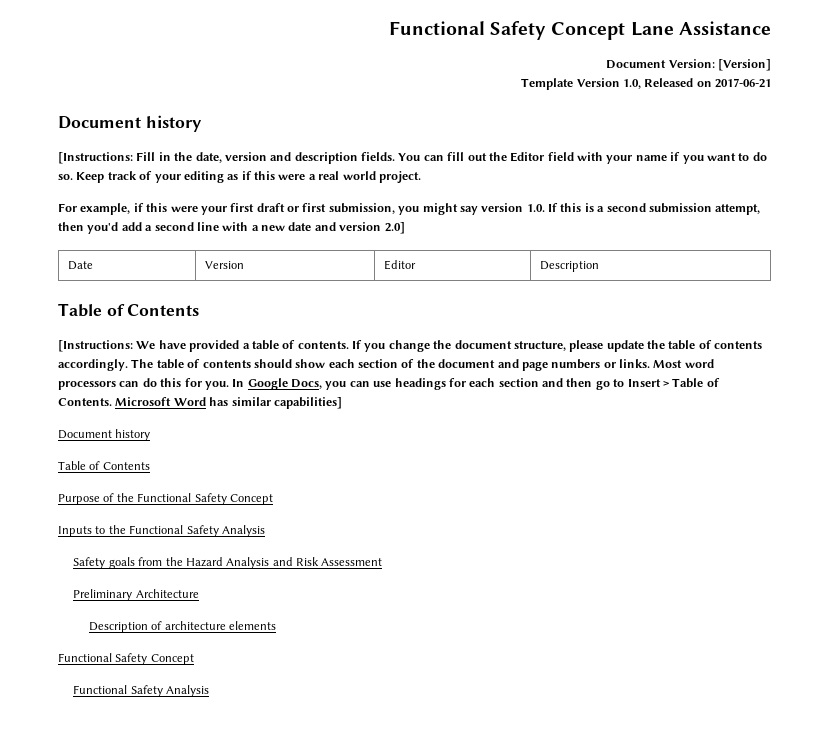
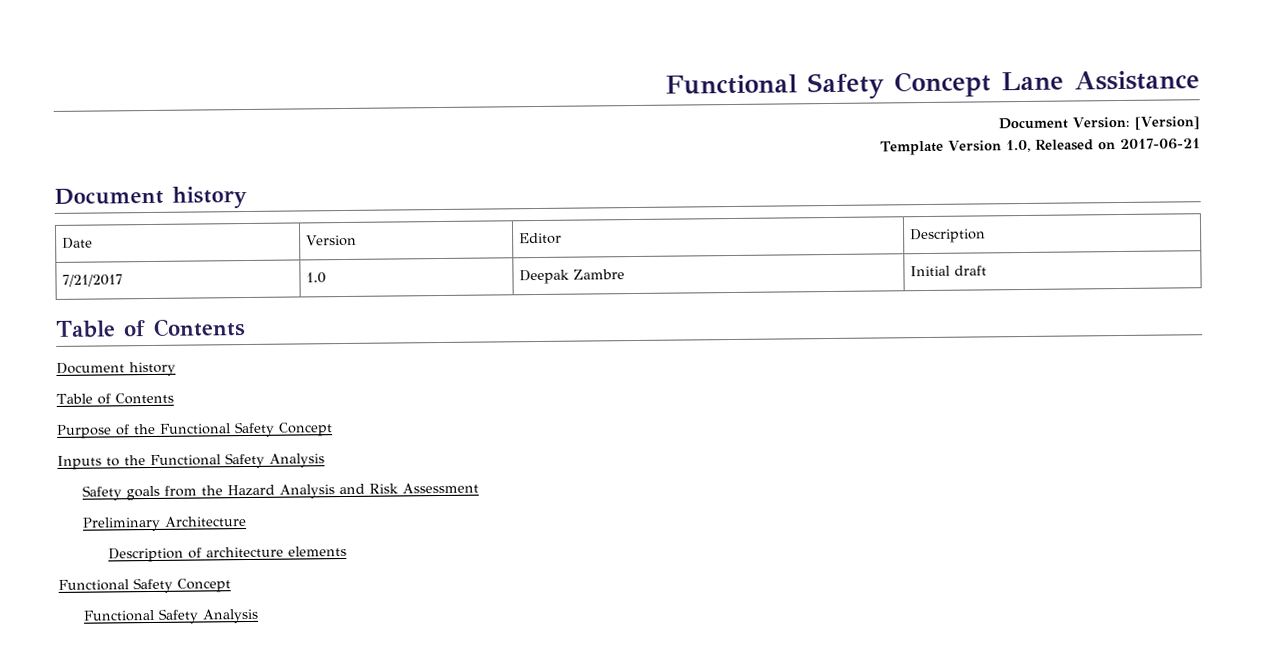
- [Instructions: Fill in the date, version and description fields. You can fill out the Editor field with your name if you want to do so. Keep track of your editing as if this were a real world project.
- For example, if this were your first draft or first submission, you might say version 1.0. If this is a second submission attempt, then you'd add a second line with a new date and version 2.0]
  Date | Version | Editor | Description
+ 7/21/2017 | 1.0 | Deepak Zambre | Initial draft
  Table of Contents
- [Instructions: We have provided a table of contents. If you change the document structure, please update the table of contents accordingly. The table of contents should show each section of the document and page numbers or links. Most word processors can do this for you. In Google Docs, you can use headings for each section and then go to Insert > Table of Contents. Microsoft Word has similar capabilities]

